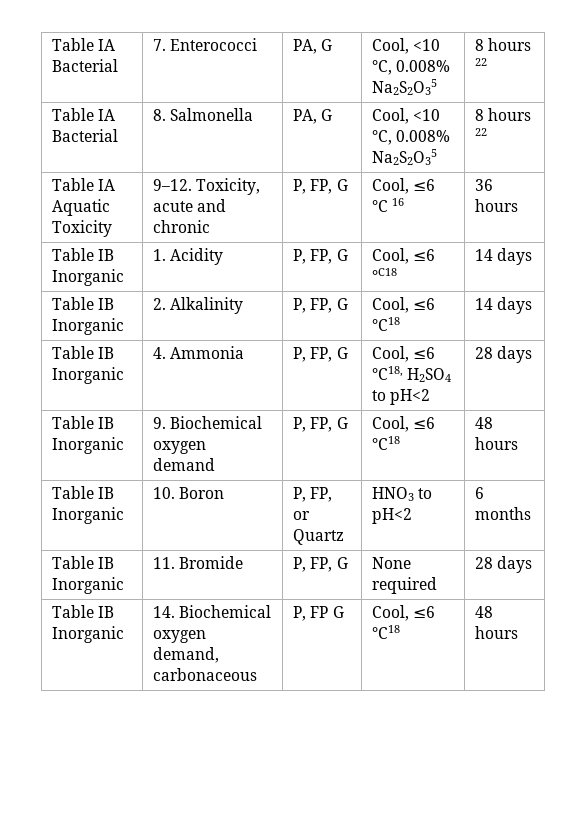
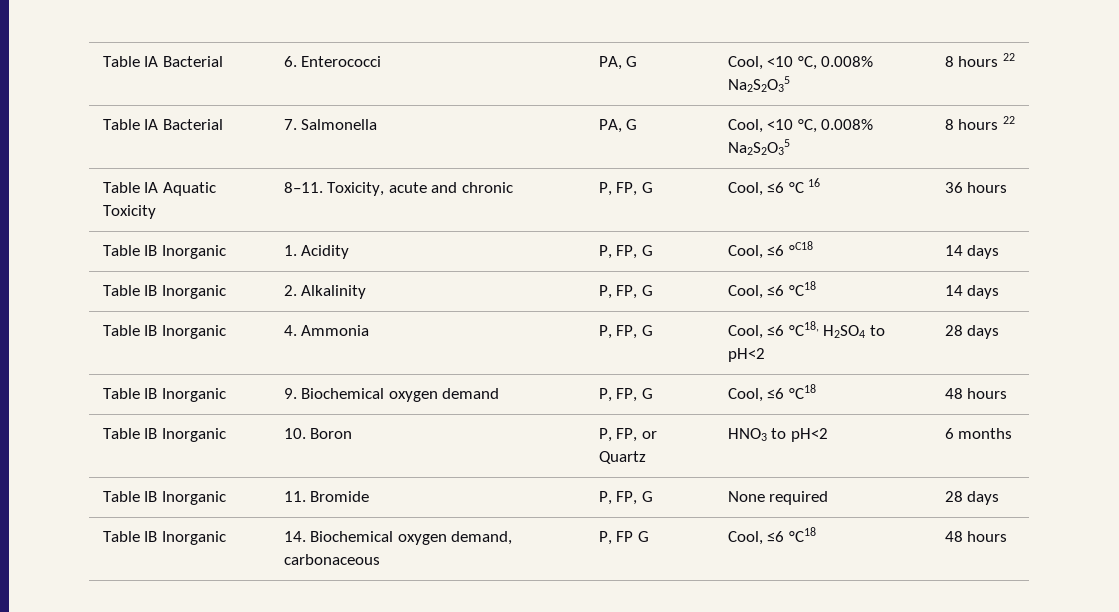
- Table IA Bacterial | 7. Enterococci | PA, G | Cool, <10 °C, 0.008% Na2S2O35 | 8 hours 22
+ Table IA Bacterial | 6. Enterococci | PA, G | Cool, <10 °C, 0.008% Na2S2O35 | 8 hours 22
- Table IA Bacterial | 8. Salmonella | PA, G | Cool, <10 °C, 0.008% Na2S2O35 | 8 hours 22
+ Table IA Bacterial | 7. Salmonella | PA, G | Cool, <10 °C, 0.008% Na2S2O35 | 8 hours 22
- Table IA Aquatic Toxicity | 9–12. Toxicity, acute and chronic | P, FP, G | Cool, ≤6 °C 16 | 36 hours
+ Table IA Aquatic Toxicity | 8–11. Toxicity, acute and chronic | P, FP, G | Cool, ≤6 °C 16 | 36 hours

